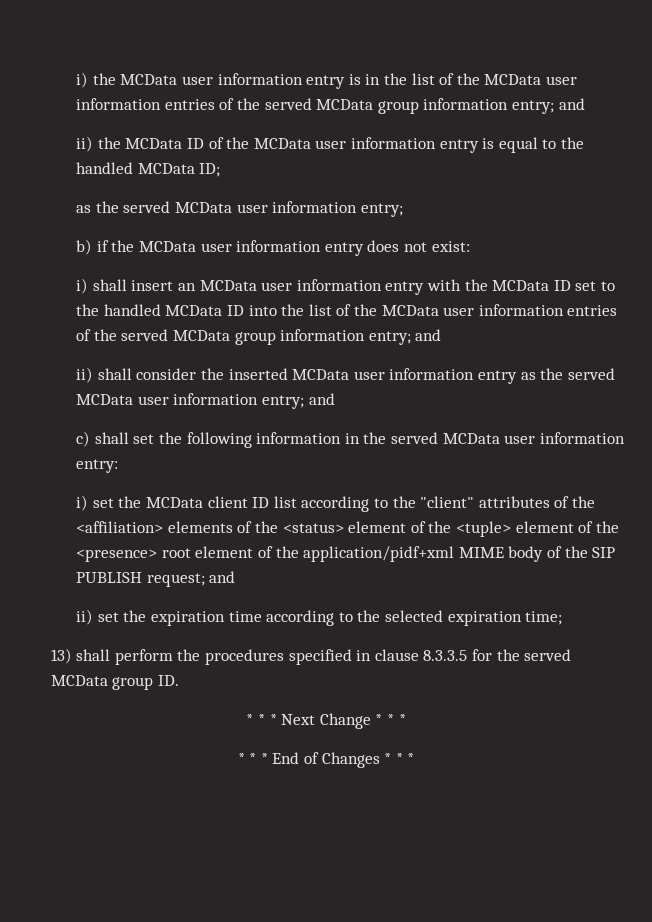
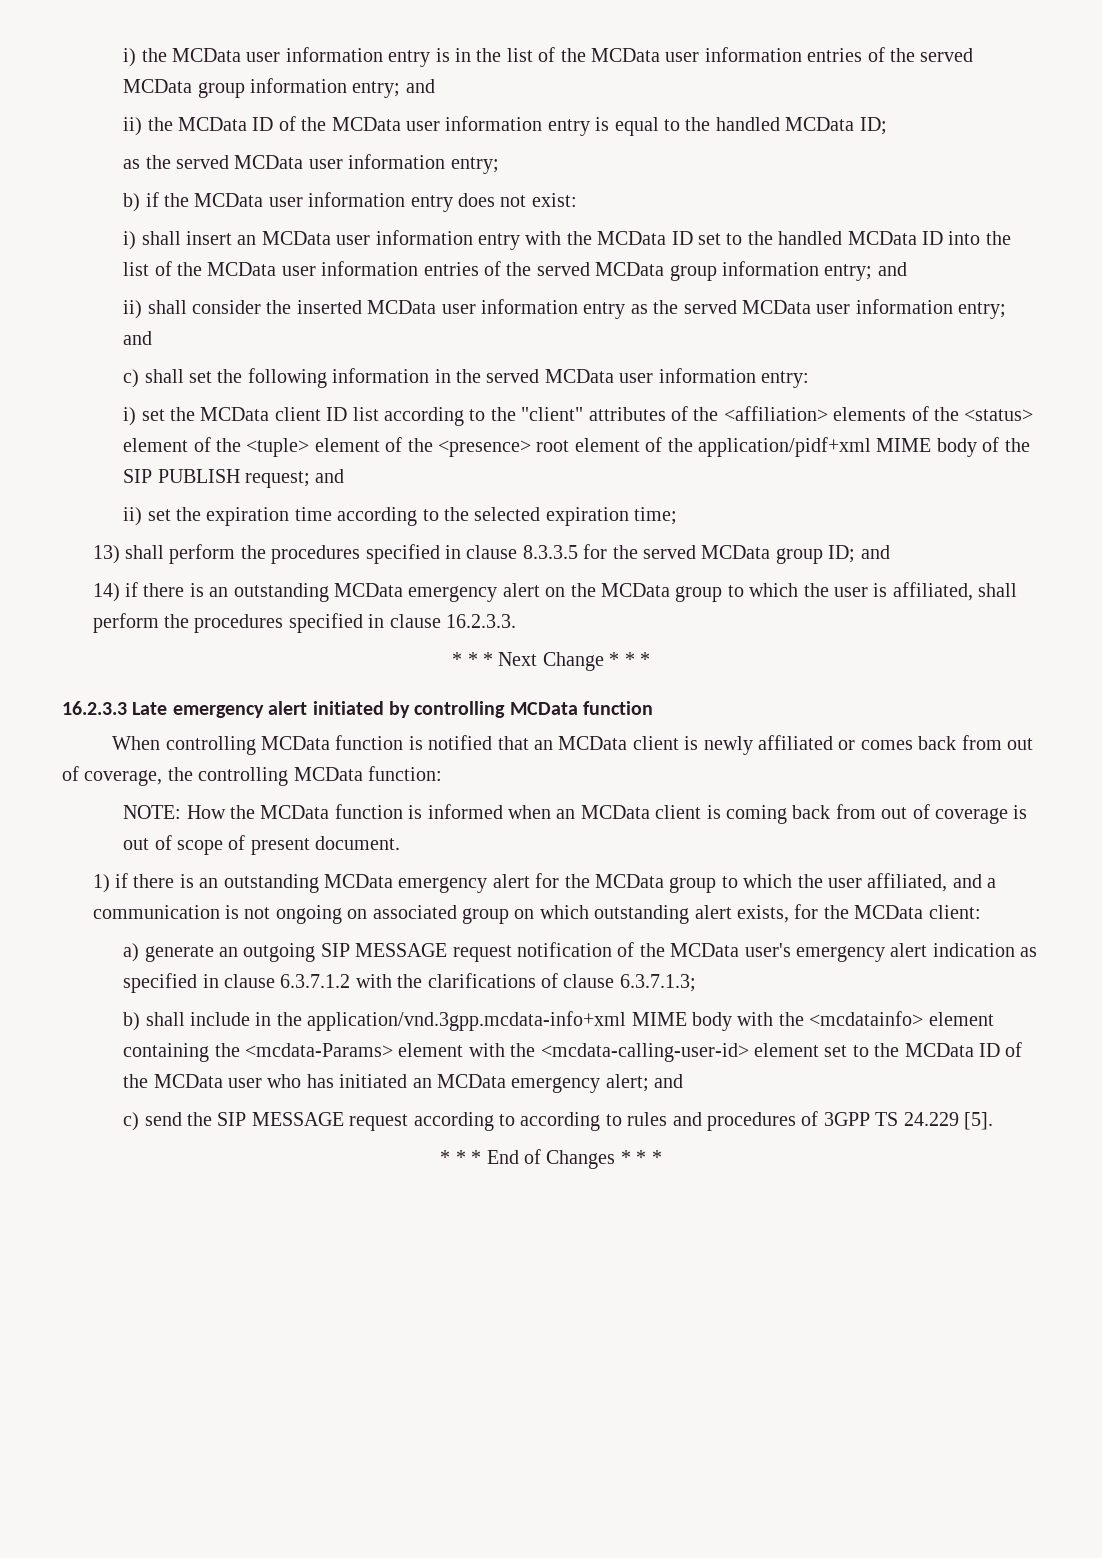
- 13) shall perform the procedures specified in clause 8.3.3.5 for the served MCData group ID.
+ 13) shall perform the procedures specified in clause 8.3.3.5 for the served MCData group ID; and
+ 14) if there is an outstanding MCData emergency alert on the MCData group to which the user is affiliated, shall perform the procedures specified in clause 16.2.3.3.
+ 16.2.3.3 Late emergency alert initiated by controlling MCData function
+ When controlling MCData function is notified that an MCData client is newly affiliated or comes back from out of coverage, the controlling MCData function:
+ NOTE: How the MCData function is informed when an MCData client is coming back from out of coverage is out of scope of present document.
+ 1) if there is an outstanding MCData emergency alert for the MCData group to which the user affiliated, and a communication is not ongoing on associated group on which outstanding alert exists, for the MCData client:
+ a) generate an outgoing SIP MESSAGE request notification of the MCData user's emergency alert indication as specified in clause 6.3.7.1.2 with the clarifications of clause 6.3.7.1.3;
+ b) shall include in the application/vnd.3gpp.mcdata-info+xml MIME body with the <mcdatainfo> element containing the <mcdata-Params> element with the <mcdata-calling-user-id> element set to the MCData ID of the MCData user who has initiated an MCData emergency alert; and
+ c) send the SIP MESSAGE request according to according to rules and procedures of 3GPP TS 24.229 [5].

